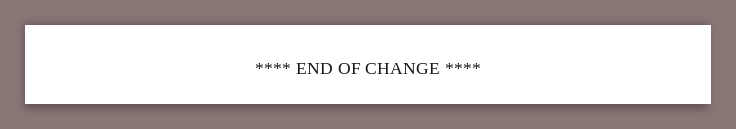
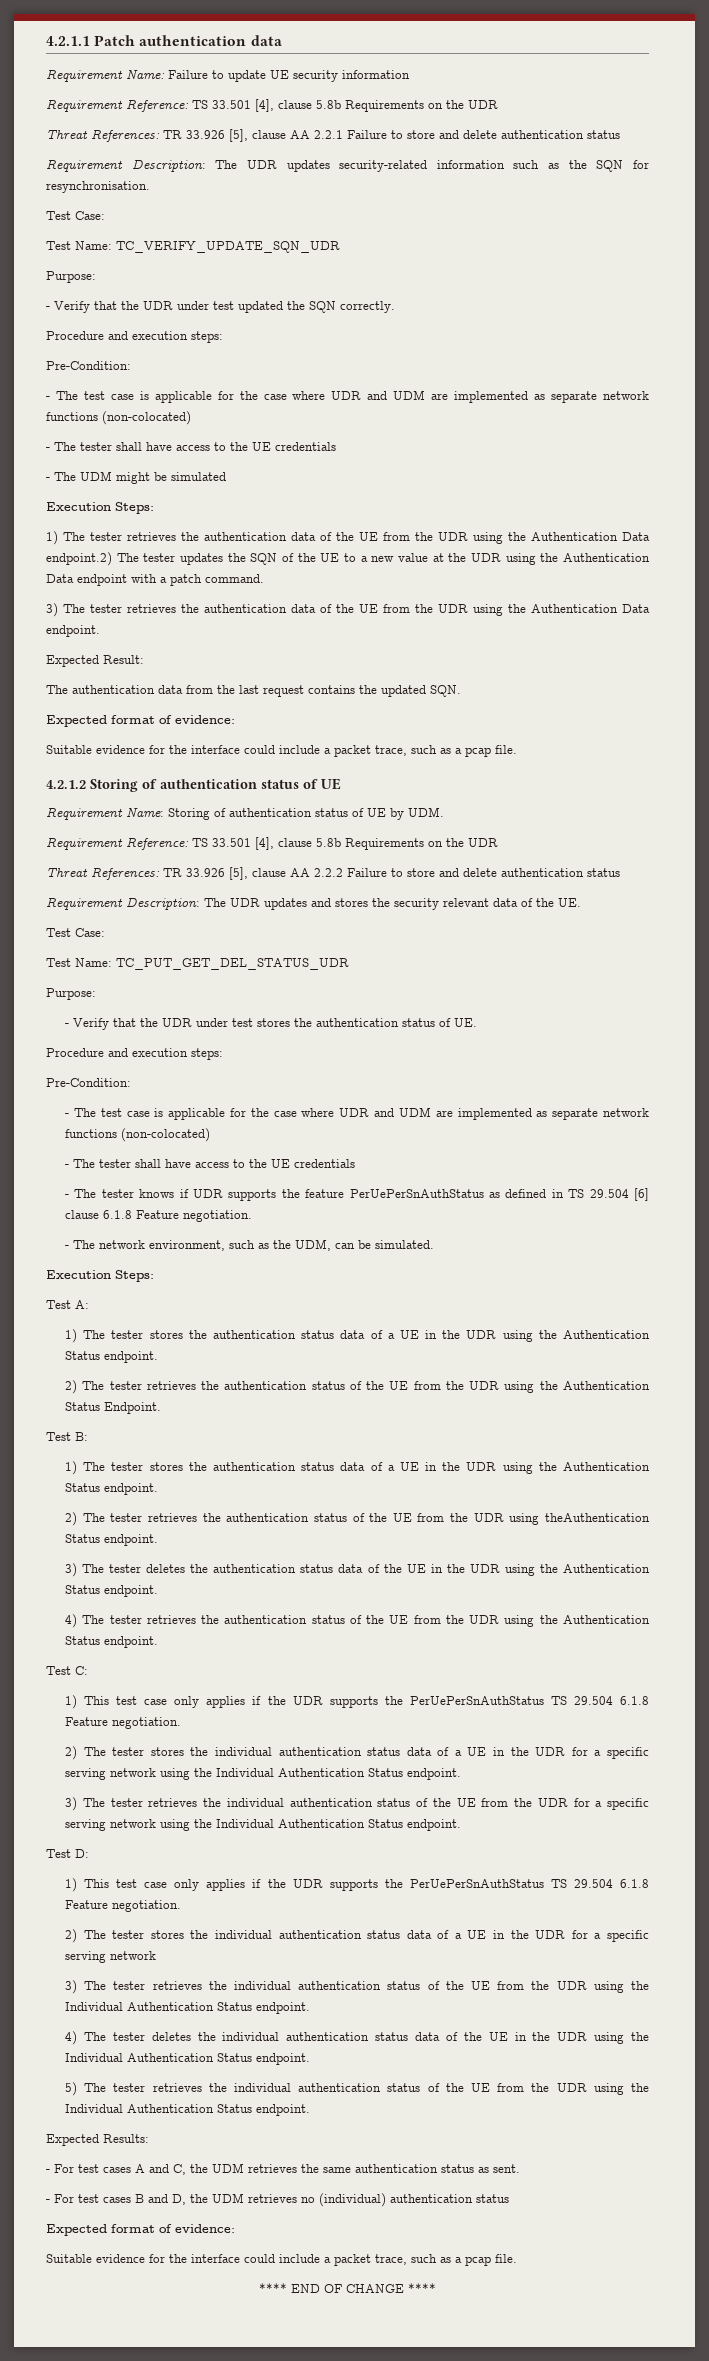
+ 4.2.1.1 Patch authentication data
+ Requirement Name: Failure to update UE security information
+ Requirement Reference: TS 33.501 [4], clause 5.8b Requirements on the UDR
+ Threat References: TR 33.926 [5], clause AA 2.2.1 Failure to store and delete authentication status
+ Requirement Description: The UDR updates security-related information such as the SQN for resynchronisation.
+ Test Case:
+ Test Name: TC_VERIFY_UPDATE_SQN_UDR
+ Purpose:
+ - Verify that the UDR under test updated the SQN correctly.
+ Procedure and execution steps:
+ Pre-Condition:
+ - The test case is applicable for the case where UDR and UDM are implemented as separate network functions (non-colocated)
+ - The tester shall have access to the UE credentials
+ - The UDM might be simulated
+ Execution Steps:
+ 1) The tester retrieves the authentication data of the UE from the UDR using the Authentication Data endpoint.2) The tester updates the SQN of the UE to a new value at the UDR using the Authentication Data endpoint with a patch command.
+ 3) The tester retrieves the authentication data of the UE from the UDR using the Authentication Data endpoint.
+ Expected Result:
+ The authentication data from the last request contains the updated SQN.
+ Expected format of evidence:
+ Suitable evidence for the interface could include a packet trace, such as a pcap file.
+ 4.2.1.2 Storing of authentication status of UE
+ Requirement Name: Storing of authentication status of UE by UDM.
+ Requirement Reference: TS 33.501 [4], clause 5.8b Requirements on the UDR
+ Threat References: TR 33.926 [5], clause AA 2.2.2 Failure to store and delete authentication status
+ Requirement Description: The UDR updates and stores the security relevant data of the UE.
+ Test Case:
+ Test Name: TC_PUT_GET_DEL_STATUS_UDR
+ Purpose:
+ - Verify that the UDR under test stores the authentication status of UE.
+ Procedure and execution steps:
+ Pre-Condition:
+ - The test case is applicable for the case where UDR and UDM are implemented as separate network functions (non-colocated)
+ - The tester shall have access to the UE credentials
+ - The tester knows if UDR supports the feature PerUePerSnAuthStatus as defined in TS 29.504 [6] clause 6.1.8 Feature negotiation.
+ - The network environment, such as the UDM, can be simulated.
+ Execution Steps:
+ Test A:
+ 1) The tester stores the authentication status data of a UE in the UDR using the Authentication Status endpoint.
+ 2) The tester retrieves the authentication status of the UE from the UDR using the Authentication Status Endpoint.
+ Test B:
+ 1) The tester stores the authentication status data of a UE in the UDR using the Authentication Status endpoint.
+ 2) The tester retrieves the authentication status of the UE from the UDR using theAuthentication Status endpoint.
+ 3) The tester deletes the authentication status data of the UE in the UDR using the Authentication Status endpoint.
+ 4) The tester retrieves the authentication status of the UE from the UDR using the Authentication Status endpoint.
+ Test C:
+ 1) This test case only applies if the UDR supports the PerUePerSnAuthStatus TS 29.504 6.1.8 Feature negotiation.
+ 2) The tester stores the individual authentication status data of a UE in the UDR for a specific serving network using the Individual Authentication Status endpoint.
+ 3) The tester retrieves the individual authentication status of the UE from the UDR for a specific serving network using the Individual Authentication Status endpoint.
+ Test D:
+ 1) This test case only applies if the UDR supports the PerUePerSnAuthStatus TS 29.504 6.1.8 Feature negotiation.
+ 2) The tester stores the individual authentication status data of a UE in the UDR for a specific serving network
+ 3) The tester retrieves the individual authentication status of the UE from the UDR using the Individual Authentication Status endpoint.
+ 4) The tester deletes the individual authentication status data of the UE in the UDR using the Individual Authentication Status endpoint.
+ 5) The tester retrieves the individual authentication status of the UE from the UDR using the Individual Authentication Status endpoint.
+ Expected Results:
+ - For test cases A and C, the UDM retrieves the same authentication status as sent.
+ - For test cases B and D, the UDM retrieves no (individual) authentication status
+ Expected format of evidence:
+ Suitable evidence for the interface could include a packet trace, such as a pcap file.

